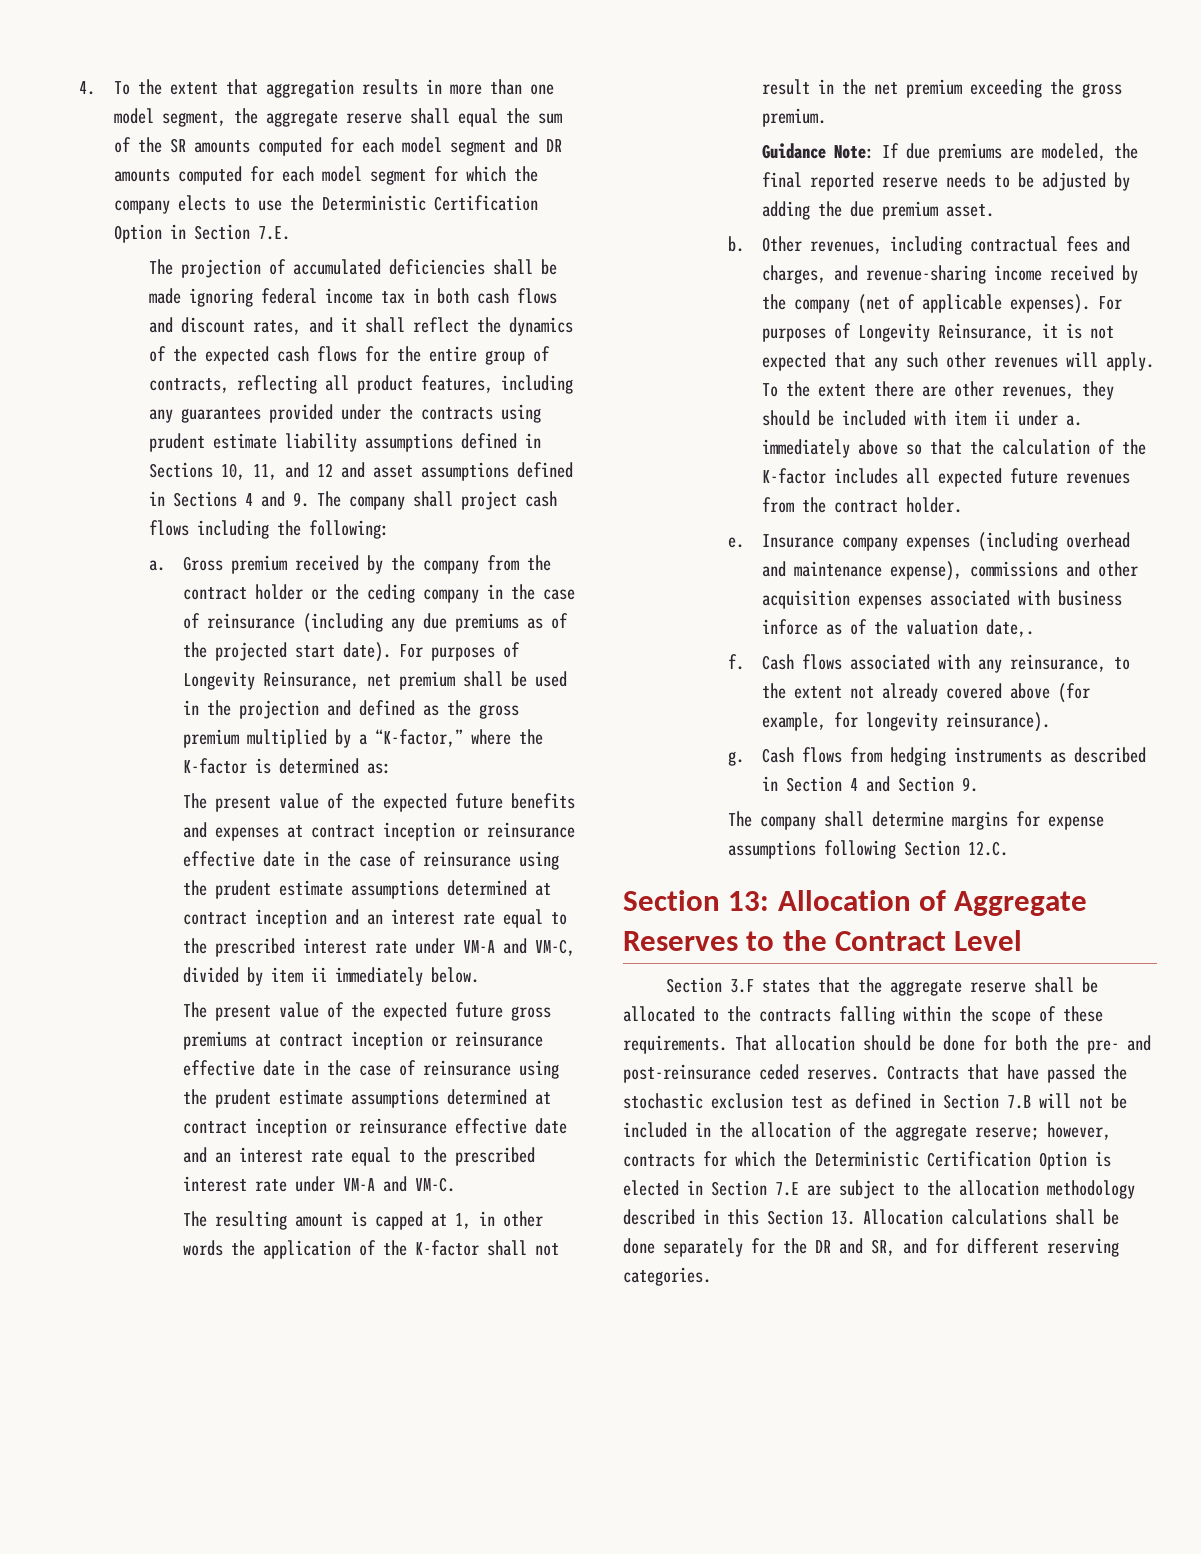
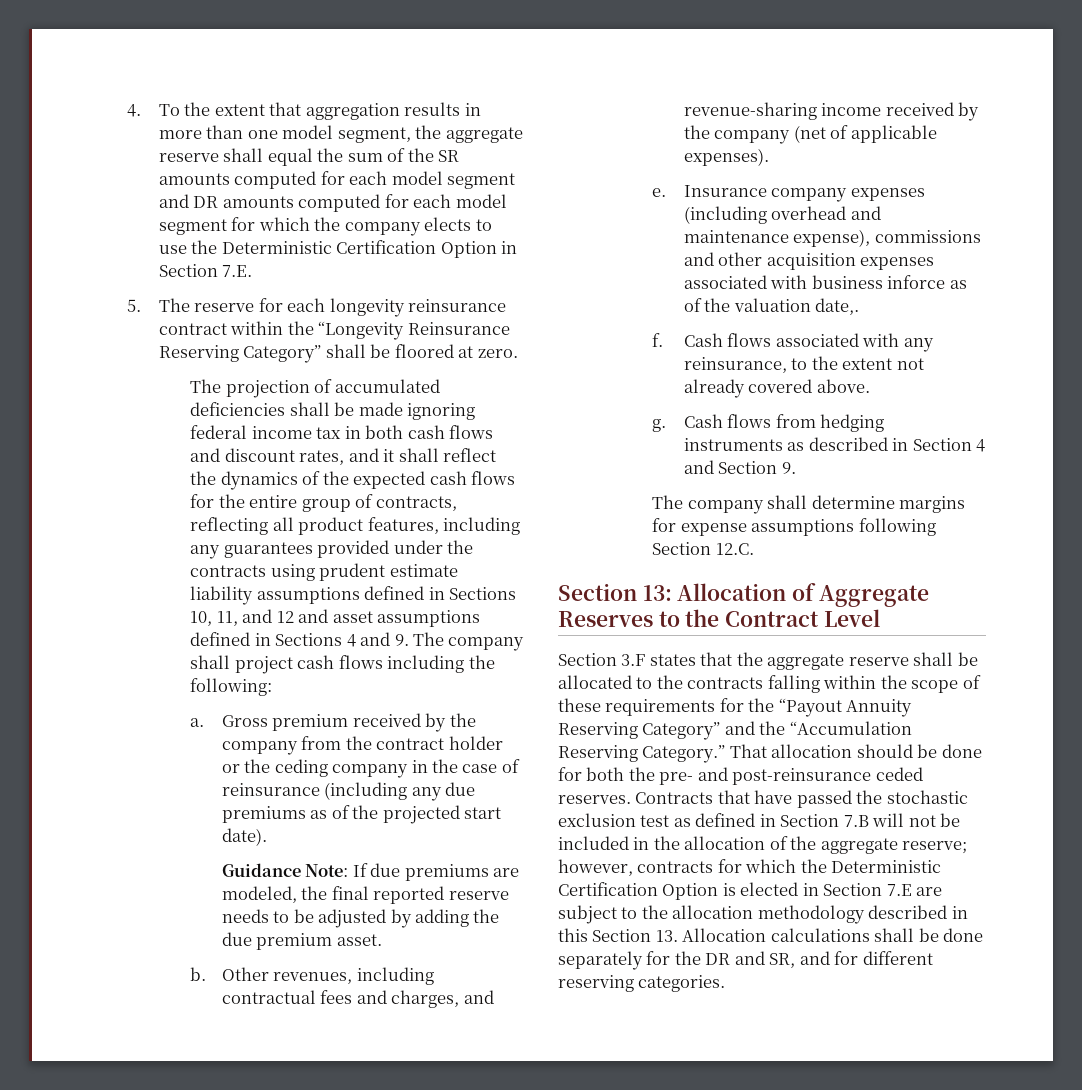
+ 5. The reserve for each longevity reinsurance contract within the “Longevity Reinsurance Reserving Category” shall be floored at zero.
- For purposes of Longevity Reinsurance, net premium shall be used in the projection and defined as the gross premium multiplied by a “K-factor,” where the K-factor is determined as:
- The present value of the expected future benefits and expenses at contract inception or reinsurance effective date in the case of reinsurance using the prudent estimate assumptions determined at contract inception and an interest rate equal to the prescribed interest rate under VM-A and VM-C, divided by item ii immediately below.
- The present value of the expected future gross premiums at contract inception or reinsurance effective date in the case of reinsurance using the prudent estimate assumptions determined at contract inception or reinsurance effective date and an interest rate equal to the prescribed interest rate under VM-A and VM-C.
- The resulting amount is capped at 1, in other words the application of the K-factor shall not result in the net premium exceeding the gross premium.
- For purposes of Longevity Reinsurance, it is not expected that any such other revenues will apply. To the extent there are other revenues, they should be included with item ii under a. immediately above so that the calculation of the K-factor includes all expected future revenues from the contract holder.
- Cash flows associated with any reinsurance, to the extent not already covered above (for example, for longevity reinsurance).
+ Cash flows associated with any reinsurance, to the extent not already covered above.
- Section 3.F states that the aggregate reserve shall be allocated to the contracts falling within the scope of these requirements.
+ Section 3.F states that the aggregate reserve shall be allocated to the contracts falling within the scope of these requirements for the “Payout Annuity Reserving Category” and the “Accumulation Reserving Category.”

